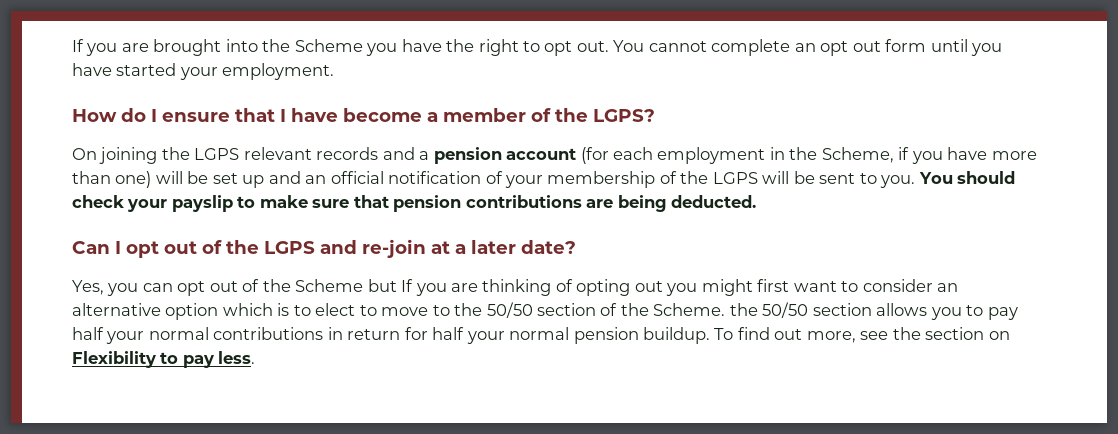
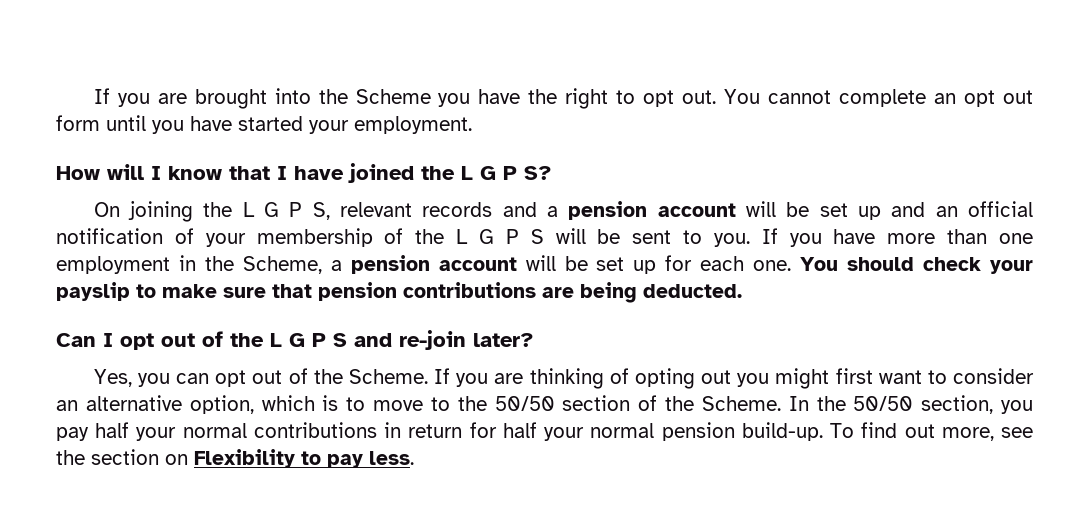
- How do I ensure that I have become a member of the LGPS?
+ How will I know that I have joined the L G P S?
- On joining the LGPS relevant records and a pension account (for each employment in the Scheme, if you have more than one) will be set up and an official notification of your membership of the LGPS will be sent to you.
+ On joining the L G P S, relevant records and a pension account will be set up and an official notification of your membership of the L G P S will be sent to you.
+ If you have more than one employment in the Scheme, a pension account will be set up for each one.
- Can I opt out of the LGPS and re-join at a later date?
+ Can I opt out of the L G P S and re-join later?
- Yes, you can opt out of the Scheme but If you are thinking of opting out you might first want to consider an alternative option which is to elect to move to the 50/50 section of the Scheme. the 50/50 section allows you to pay half your normal contributions in return for half your normal pension buildup.
+ Yes, you can opt out of the Scheme. If you are thinking of opting out you might first want to consider an alternative option, which is to move to the 50/50 section of the Scheme. In the 50/50 section, you pay half your normal contributions in return for half your normal pension build-up.

